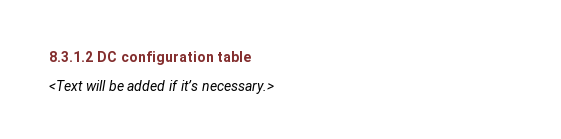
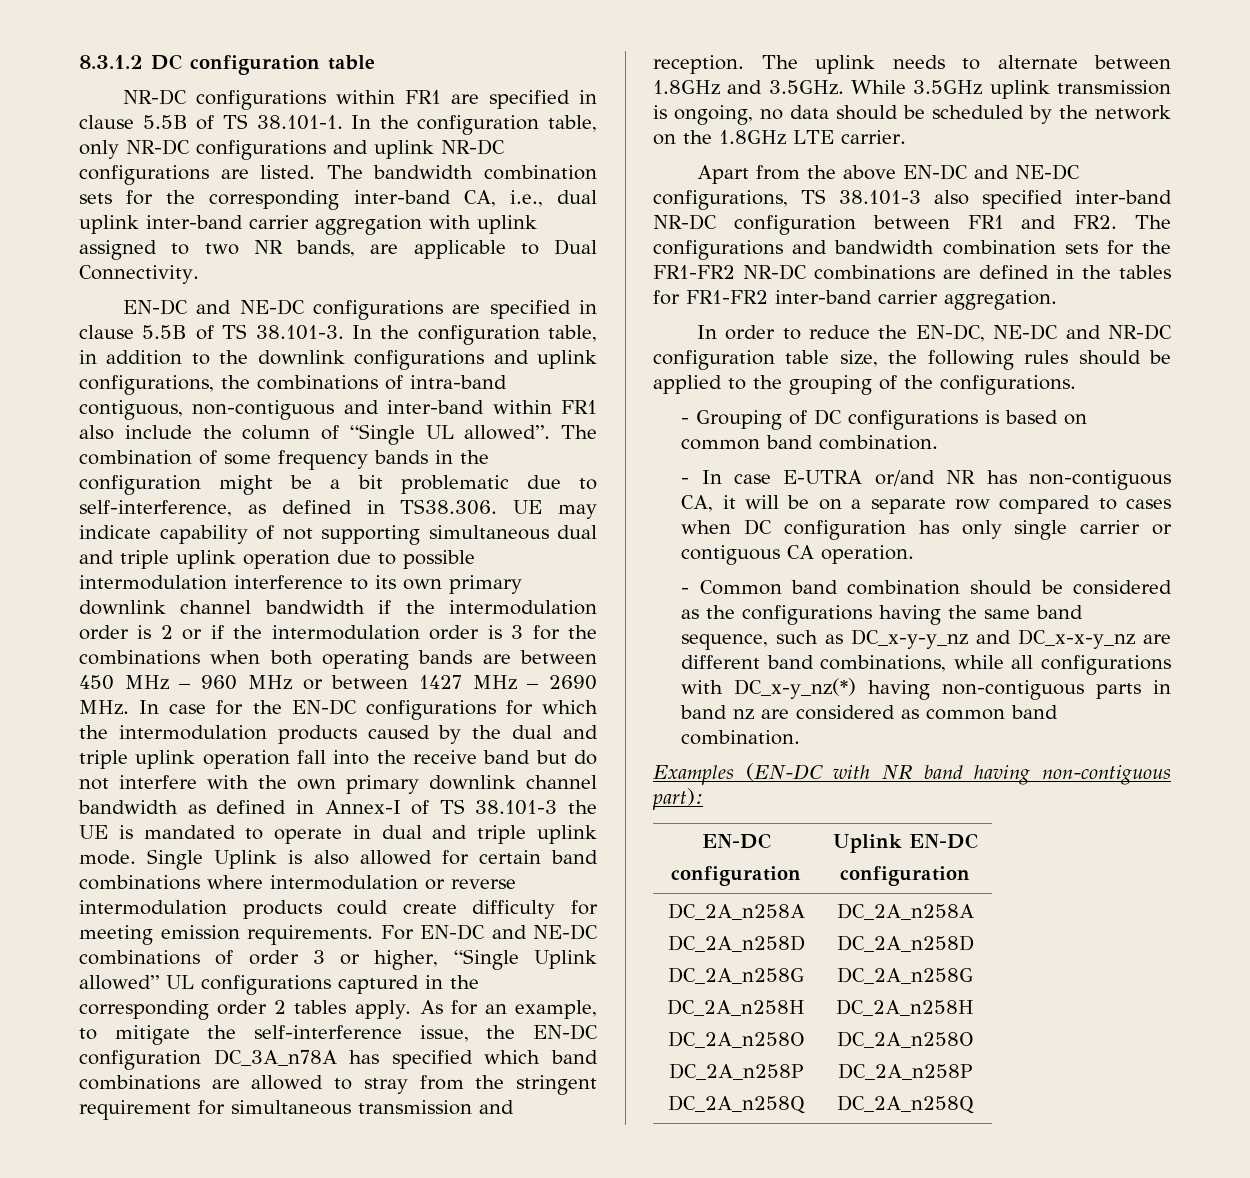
- <Text will be added if it’s necessary.>
+ NR-DC configurations within FR1 are specified in clause 5.5B of TS 38.101-1. In the configuration table, only NR-DC configurations and uplink NR-DC configurations are listed. The bandwidth combination sets for the corresponding inter-band CA, i.e., dual uplink inter-band carrier aggregation with uplink assigned to two NR bands, are applicable to Dual Connectivity.
+ EN-DC and NE-DC configurations are specified in clause 5.5B of TS 38.101-3. In the configuration table, in addition to the downlink configurations and uplink configurations, the combinations of intra-band contiguous, non-contiguous and inter-band within FR1 also include the column of “Single UL allowed”. The combination of some frequency bands in the configuration might be a bit problematic due to self-interference, as defined in TS38.306. UE may indicate capability of not supporting simultaneous dual and triple uplink operation due to possible intermodulation interference to its own primary downlink channel bandwidth if the intermodulation order is 2 or if the intermodulation order is 3 for the combinations when both operating bands are between 450 MHz – 960 MHz or between 1427 MHz – 2690 MHz. In case for the EN-DC configurations for which the intermodulation products caused by the dual and triple uplink operation fall into the receive band but do not interfere with the own primary downlink channel bandwidth as defined in Annex-I of TS 38.101-3 the UE is mandated to operate in dual and triple uplink mode. Single Uplink is also allowed for certain band combinations where intermodulation or reverse intermodulation products could create difficulty for meeting emission requirements. For EN-DC and NE-DC combinations of order 3 or higher, “Single Uplink allowed” UL configurations captured in the corresponding order 2 tables apply. As for an example, to mitigate the self-interference issue, the EN-DC configuration DC_3A_n78A has specified which band combinations are allowed to stray from the stringent requirement for simultaneous transmission and reception. The uplink needs to alternate between 1.8GHz and 3.5GHz. While 3.5GHz uplink transmission is ongoing, no data should be scheduled by the network on the 1.8GHz LTE carrier.
+ Apart from the above EN-DC and NE-DC configurations, TS 38.101-3 also specified inter-band NR-DC configuration between FR1 and FR2. The configurations and bandwidth combination sets for the FR1-FR2 NR-DC combinations are defined in the tables for FR1-FR2 inter-band carrier aggregation.
+ In order to reduce the EN-DC, NE-DC and NR-DC configuration table size, the following rules should be applied to the grouping of the configurations.
+ - Grouping of DC configurations is based on common band combination.
+ - In case E-UTRA or/and NR has non-contiguous CA, it will be on a separate row compared to cases when DC configuration has only single carrier or contiguous CA operation.
+ - Common band combination should be considered as the configurations having the same band sequence, such as DC_x-y-y_nz and DC_x-x-y_nz are different band combinations, while all configurations with DC_x-y_nz(*) having non-contiguous parts in band nz are considered as common band combination.
+ Examples (EN-DC with NR band having non-contiguous part):
+ EN-DC
+ configuration | Uplink EN-DC
+ configuration
+ DC_2A_n258A
+ DC_2A_n258D
+ DC_2A_n258G
+ DC_2A_n258H
+ DC_2A_n258O
+ DC_2A_n258P
+ DC_2A_n258Q | DC_2A_n258A
+ DC_2A_n258D
+ DC_2A_n258G
+ DC_2A_n258H
+ DC_2A_n258O
+ DC_2A_n258P
+ DC_2A_n258Q

